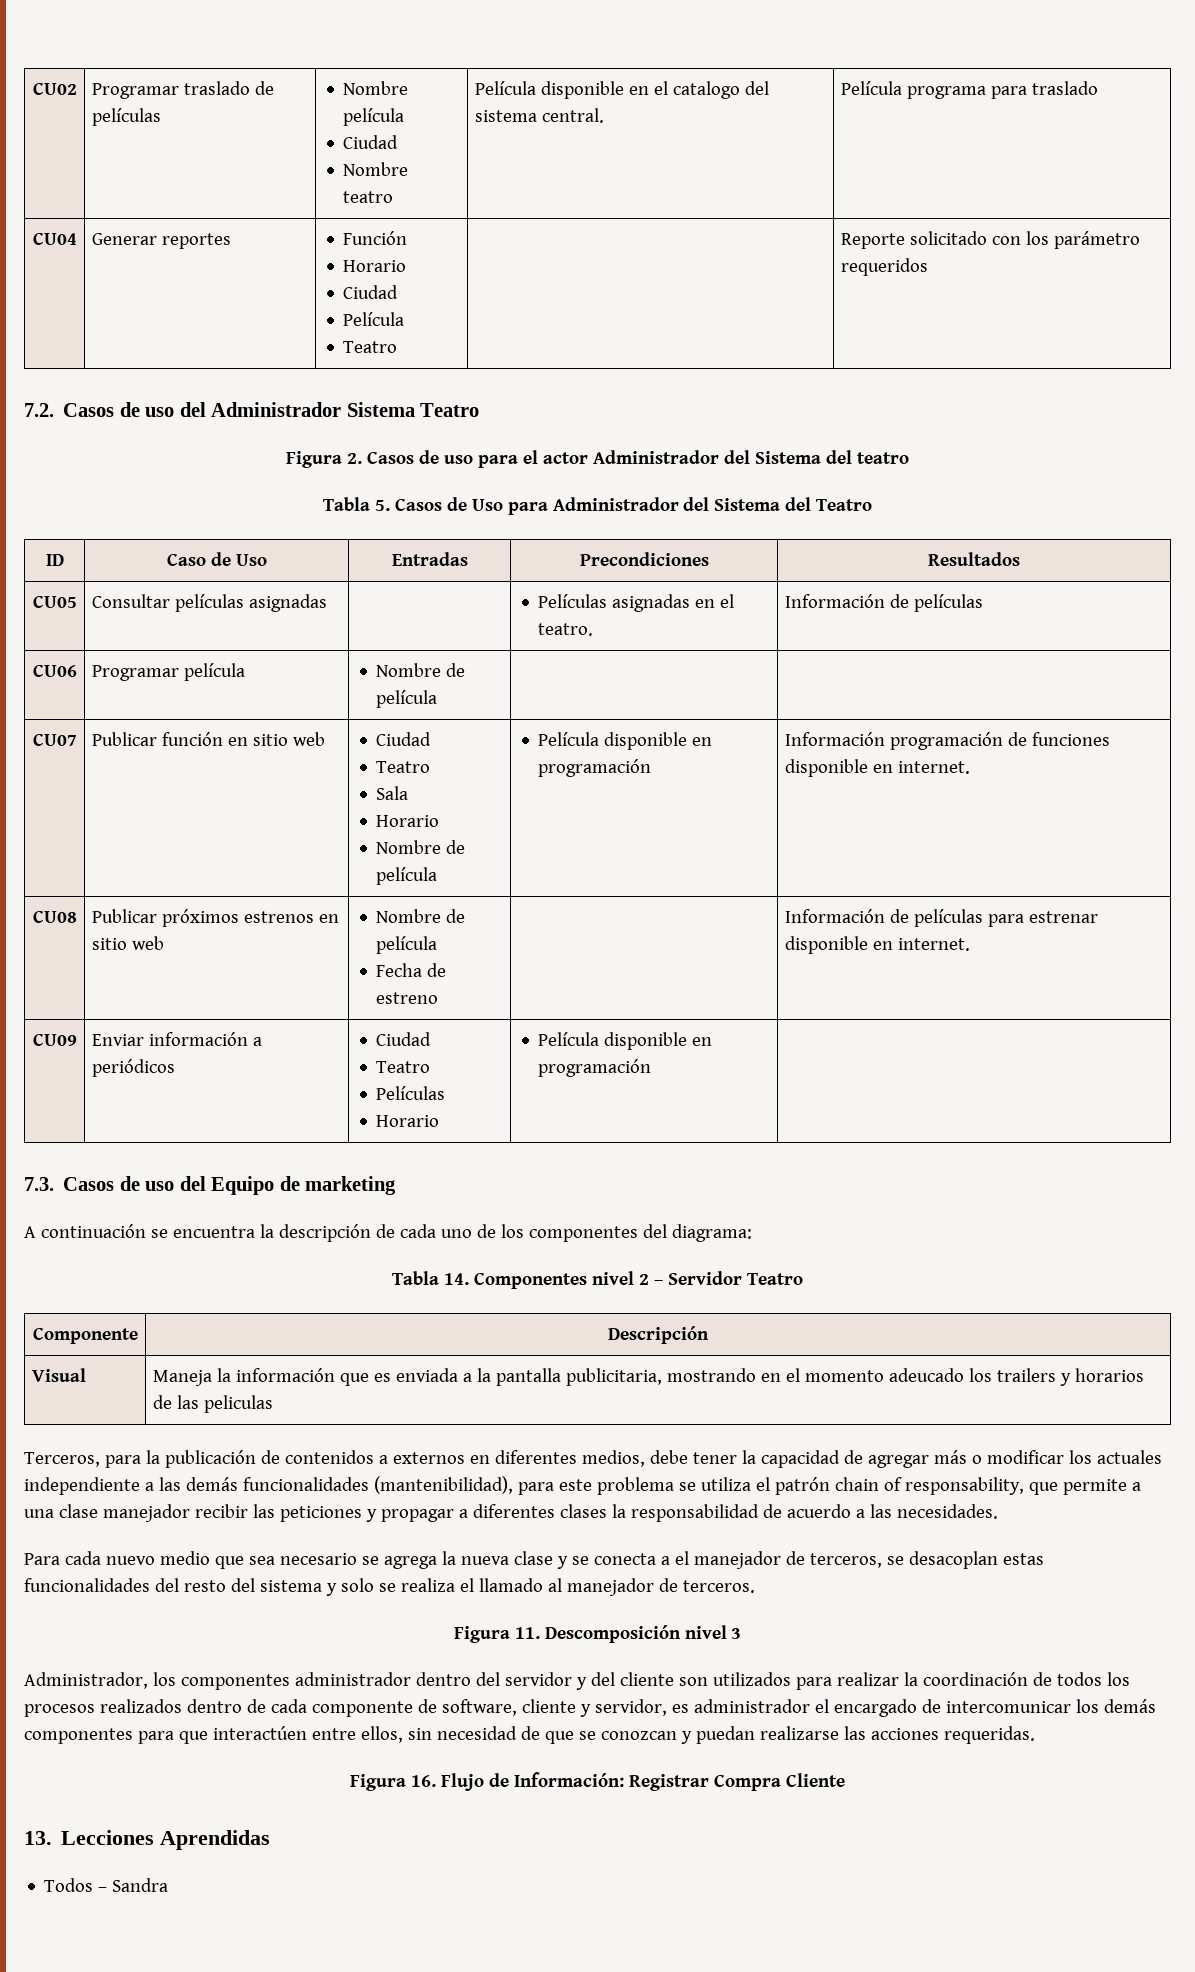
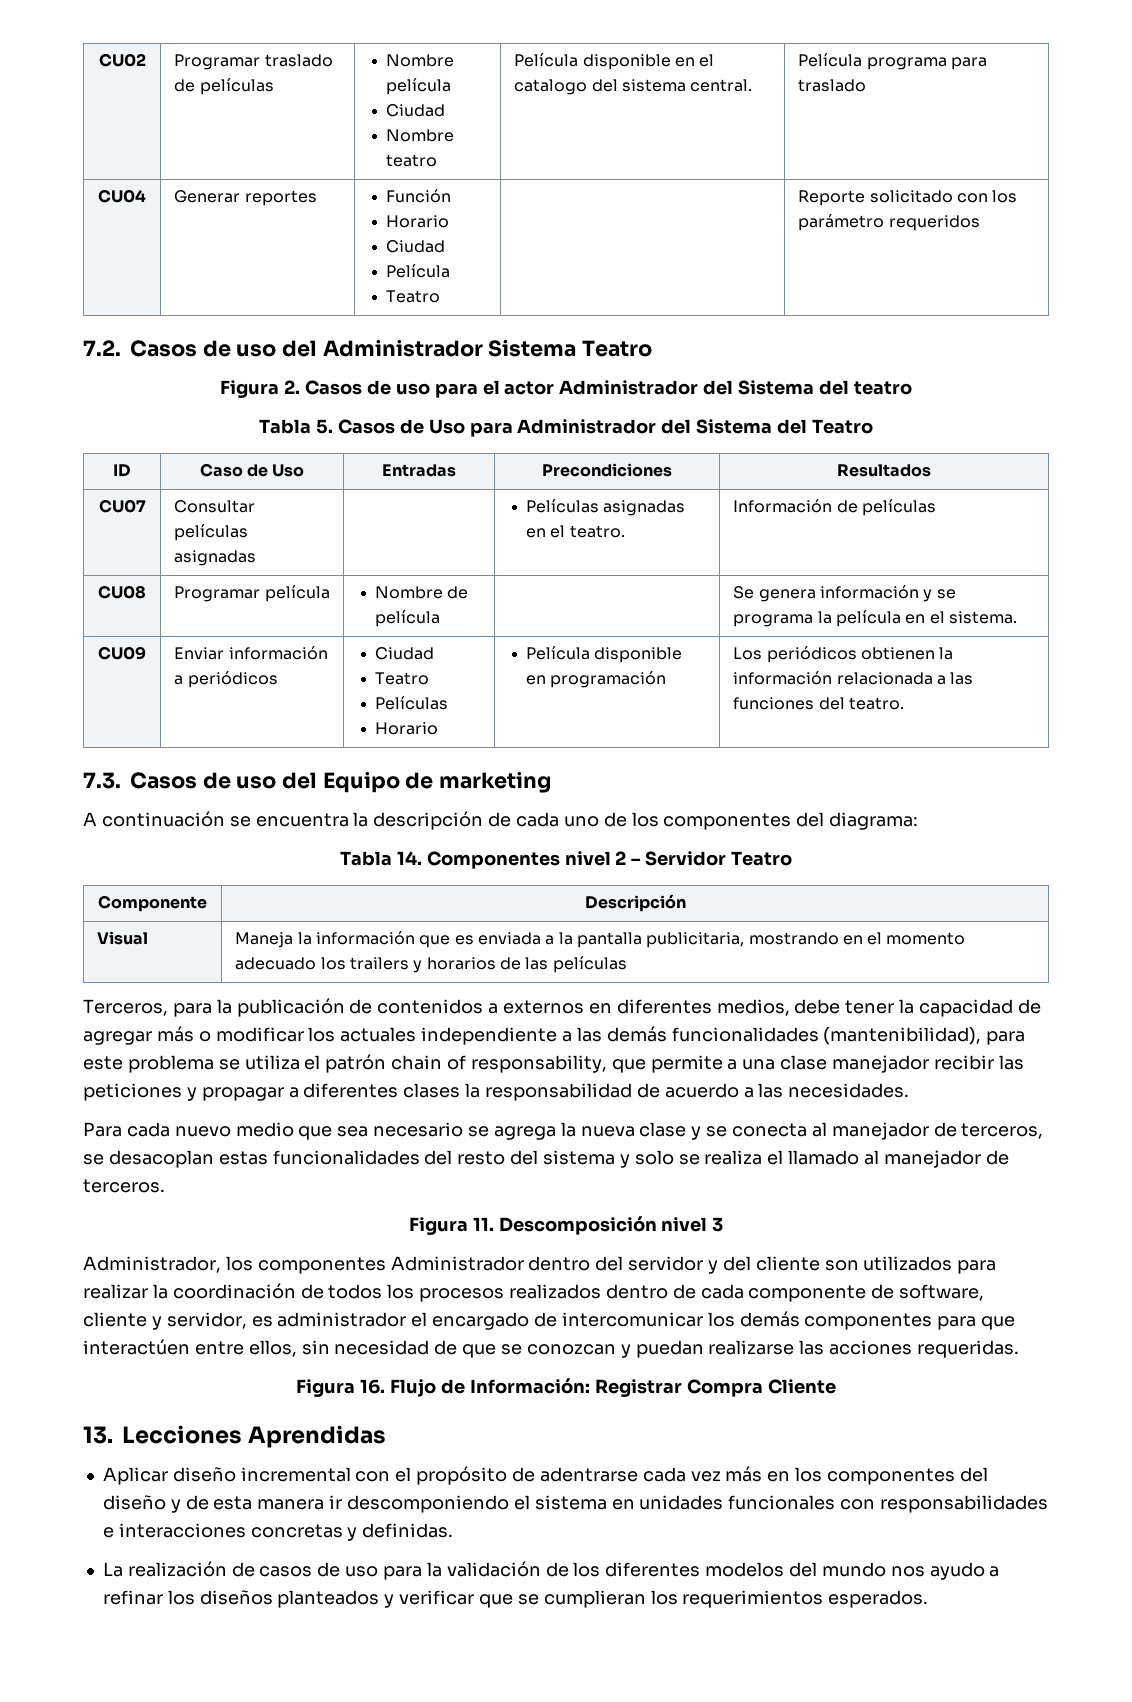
- CU05 | Consultar películas asignadas | | Películas asignadas en el teatro. | Información de películas
+ CU07 | Consultar películas asignadas | | Películas asignadas en el teatro. | Información de películas
- CU06 | Programar película | Nombre de película | |
- CU07 | Publicar función en sitio web | Ciudad
- Teatro
- Sala
- Horario
- Nombre de película | Película disponible en programación | Información programación de funciones disponible en internet.
- CU08 | Publicar próximos estrenos en sitio web | Nombre de película
- Fecha de estreno | | Información de películas para estrenar disponible en internet.
+ CU08 | Programar película | Nombre de película | | Se genera información y se programa la película en el sistema.
  CU09 | Enviar información a periódicos | Ciudad
  Teatro
  Películas
- Horario | Película disponible en programación |
+ Horario | Película disponible en programación | Los periódicos obtienen la información relacionada a las funciones del teatro.
- Visual | Maneja la información que es enviada a la pantalla publicitaria, mostrando en el momento adeucado los trailers y horarios de las peliculas
+ Visual | Maneja la información que es enviada a la pantalla publicitaria, mostrando en el momento adecuado los trailers y horarios de las películas
- Para cada nuevo medio que sea necesario se agrega la nueva clase y se conecta a el manejador de terceros, se desacoplan estas funcionalidades del resto del sistema y solo se realiza el llamado al manejador de terceros.
+ Para cada nuevo medio que sea necesario se agrega la nueva clase y se conecta al manejador de terceros, se desacoplan estas funcionalidades del resto del sistema y solo se realiza el llamado al manejador de terceros.
- Administrador, los componentes administrador dentro del servidor y del cliente son utilizados para realizar la coordinación de todos los procesos realizados dentro de cada componente de software, cliente y servidor, es administrador el encargado de intercomunicar los demás componentes para que interactúen entre ellos, sin necesidad de que se conozcan y puedan realizarse las acciones requeridas.
+ Administrador, los componentes Administrador dentro del servidor y del cliente son utilizados para realizar la coordinación de todos los procesos realizados dentro de cada componente de software, cliente y servidor, es administrador el encargado de intercomunicar los demás componentes para que interactúen entre ellos, sin necesidad de que se conozcan y puedan realizarse las acciones requeridas.
- Todos – Sandra
+ Aplicar diseño incremental con el propósito de adentrarse cada vez más en los componentes del diseño y de esta manera ir descomponiendo el sistema en unidades funcionales con responsabilidades e interacciones concretas y definidas.
+ La realización de casos de uso para la validación de los diferentes modelos del mundo nos ayudo a refinar los diseños planteados y verificar que se cumplieran los requerimientos esperados.

